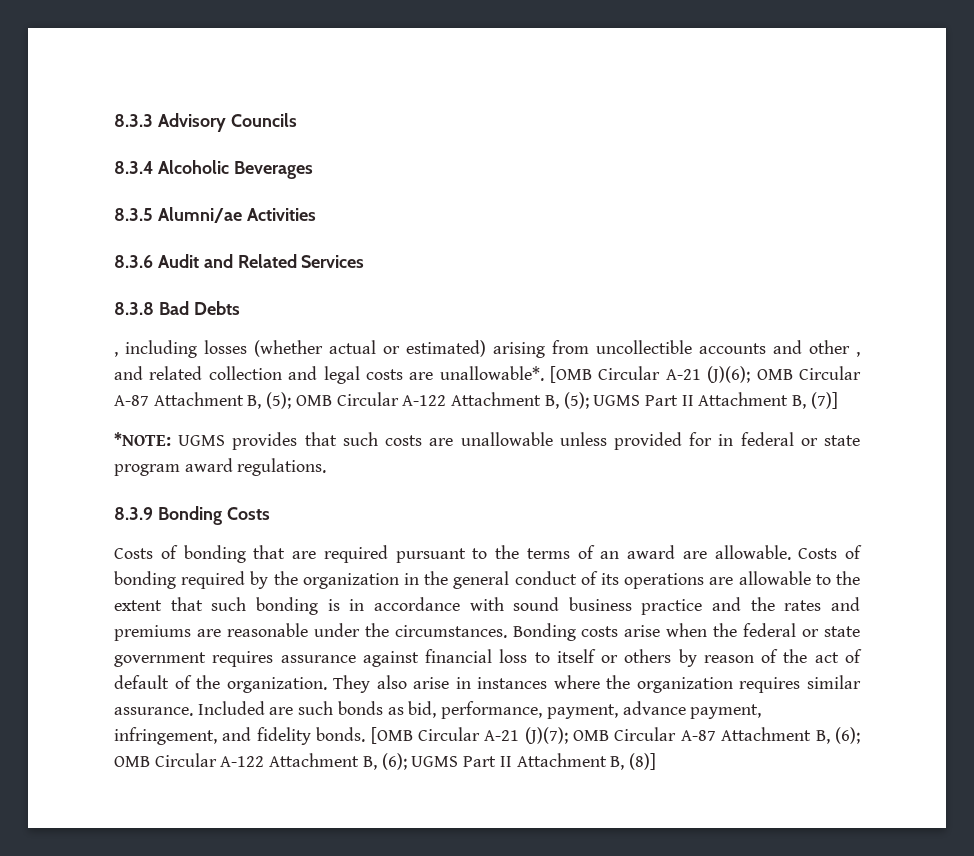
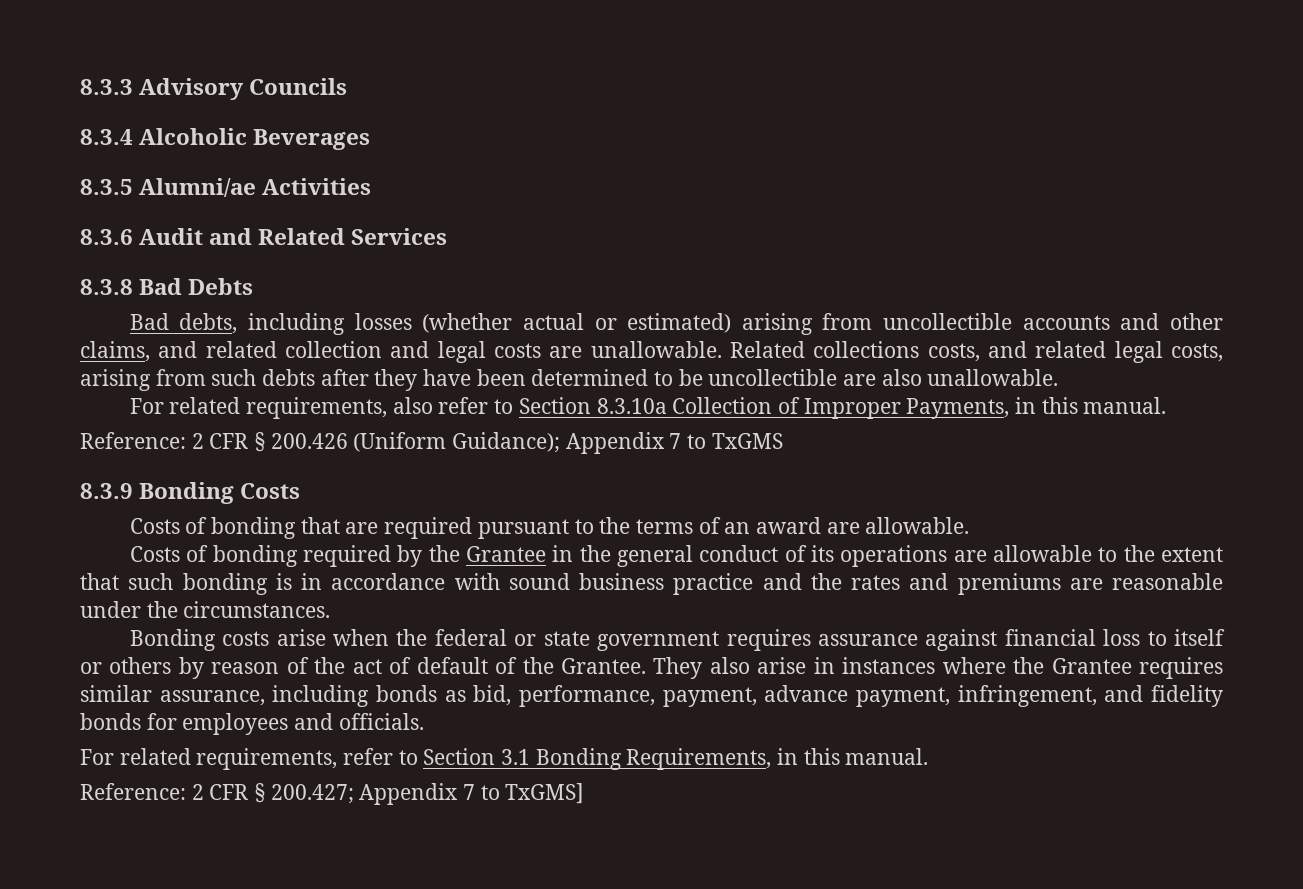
- , including losses (whether actual or estimated) arising from uncollectible accounts and other , and related collection and legal costs are unallowable*. [OMB Circular A-21 (J)(6); OMB Circular A-87 Attachment B, (5); OMB Circular A-122 Attachment B, (5); UGMS Part II Attachment B, (7)]
- *NOTE: UGMS provides that such costs are unallowable unless provided for in federal or state program award regulations.
+ Bad debts, including losses (whether actual or estimated) arising from uncollectible accounts and other claims, and related collection and legal costs are unallowable. Related collections costs, and related legal costs, arising from such debts after they have been determined to be uncollectible are also unallowable.
+ For related requirements, also refer to Section 8.3.10a Collection of Improper Payments, in this manual.
+ Reference: 2 CFR § 200.426 (Uniform Guidance); Appendix 7 to TxGMS
- Costs of bonding that are required pursuant to the terms of an award are allowable. Costs of bonding required by the organization in the general conduct of its operations are allowable to the extent that such bonding is in accordance with sound business practice and the rates and premiums are reasonable under the circumstances. Bonding costs arise when the federal or state government requires assurance against financial loss to itself or others by reason of the act of default of the organization.
+ Costs of bonding that are required pursuant to the terms of an award are allowable.
+ Costs of bonding required by the Grantee in the general conduct of its operations are allowable to the extent that such bonding is in accordance with sound business practice and the rates and premiums are reasonable under the circumstances.
+ Bonding costs arise when the federal or state government requires assurance against financial loss to itself or others by reason of the act of default of the Grantee.
- They also arise in instances where the organization requires similar assurance. Included are such bonds as bid, performance, payment, advance payment, infringement, and fidelity bonds. [OMB Circular A-21 (J)(7); OMB Circular A-87 Attachment B, (6); OMB Circular A-122 Attachment B, (6); UGMS Part II Attachment B, (8)]
+ They also arise in instances where the Grantee requires similar assurance, including bonds as bid, performance, payment, advance payment, infringement, and fidelity bonds for employees and officials.
+ For related requirements, refer to Section 3.1 Bonding Requirements, in this manual.
+ Reference: 2 CFR § 200.427; Appendix 7 to TxGMS]

